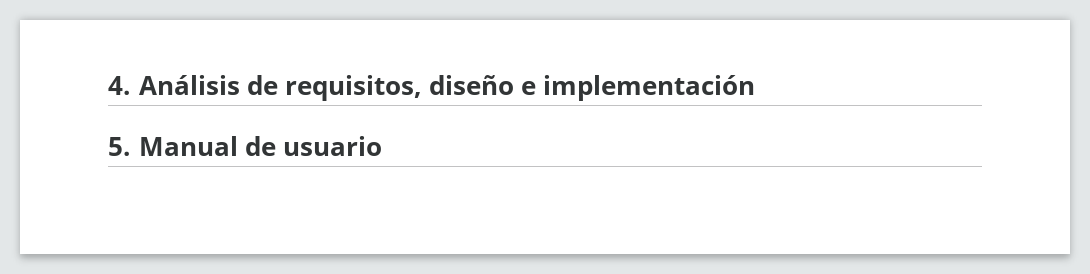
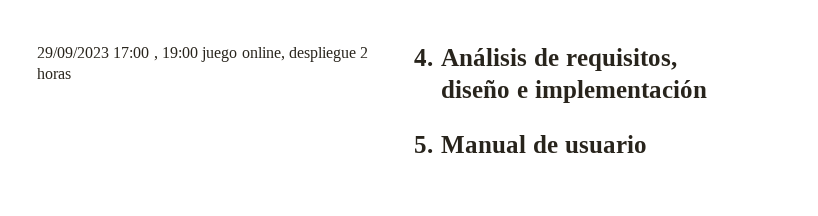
+ 29/09/2023 17:00 , 19:00 juego online, despliegue 2 horas

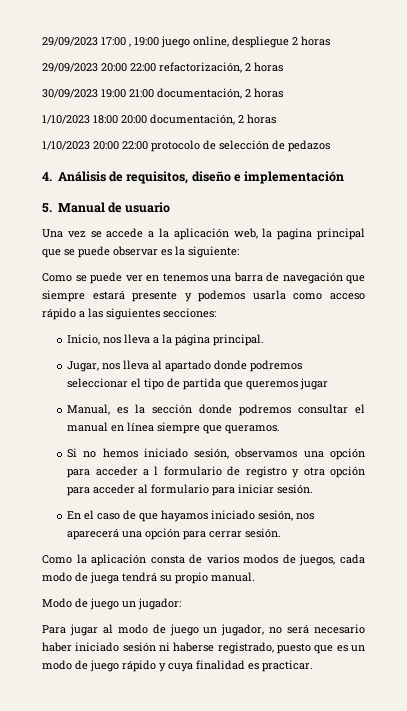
+ 29/09/2023 20:00 22:00 refactorización, 2 horas
+ 30/09/2023 19:00 21:00 documentación, 2 horas
+ 1/10/2023 18:00 20:00 documentación, 2 horas
+ 1/10/2023 20:00 22:00 protocolo de selección de pedazos
+ Una vez se accede a la aplicación web, la pagina principal que se puede observar es la siguiente:
+ Como se puede ver en tenemos una barra de navegación que siempre estará presente y podemos usarla como acceso rápido a las siguientes secciones:
+ Inicio, nos lleva a la página principal.
+ Jugar, nos lleva al apartado donde podremos seleccionar el tipo de partida que queremos jugar
+ Manual, es la sección donde podremos consultar el manual en línea siempre que queramos.
+ Si no hemos iniciado sesión, observamos una opción para acceder a l formulario de registro y otra opción para acceder al formulario para iniciar sesión.
+ En el caso de que hayamos iniciado sesión, nos aparecerá una opción para cerrar sesión.
+ Como la aplicación consta de varios modos de juegos, cada modo de juega tendrá su propio manual.
+ Modo de juego un jugador:
+ Para jugar al modo de juego un jugador, no será necesario haber iniciado sesión ni haberse registrado, puesto que es un modo de juego rápido y cuya finalidad es practicar.

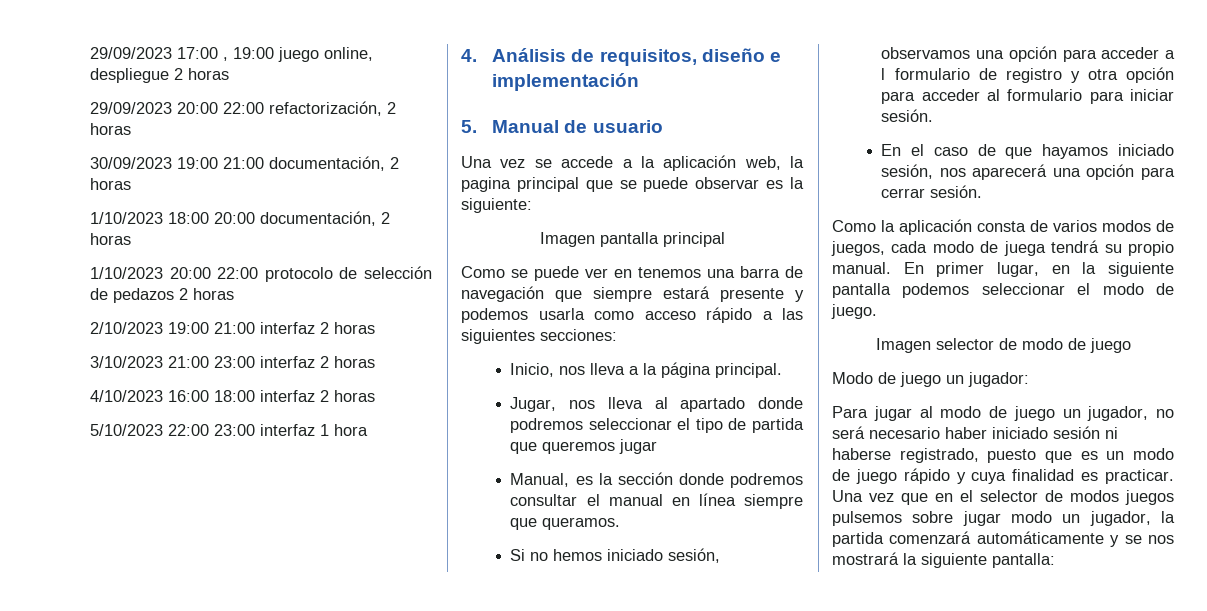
- 1/10/2023 20:00 22:00 protocolo de selección de pedazos
+ 1/10/2023 20:00 22:00 protocolo de selección de pedazos 2 horas
+ 2/10/2023 19:00 21:00 interfaz 2 horas
+ 3/10/2023 21:00 23:00 interfaz 2 horas
+ 4/10/2023 16:00 18:00 interfaz 2 horas
+ 5/10/2023 22:00 23:00 interfaz 1 hora
+ Imagen pantalla principal
+ En primer lugar, en la siguiente pantalla podemos seleccionar el modo de juego.
+ Imagen selector de modo de juego
+ Una vez que en el selector de modos juegos pulsemos sobre jugar modo un jugador, la partida comenzará automáticamente y se nos mostrará la siguiente pantalla:

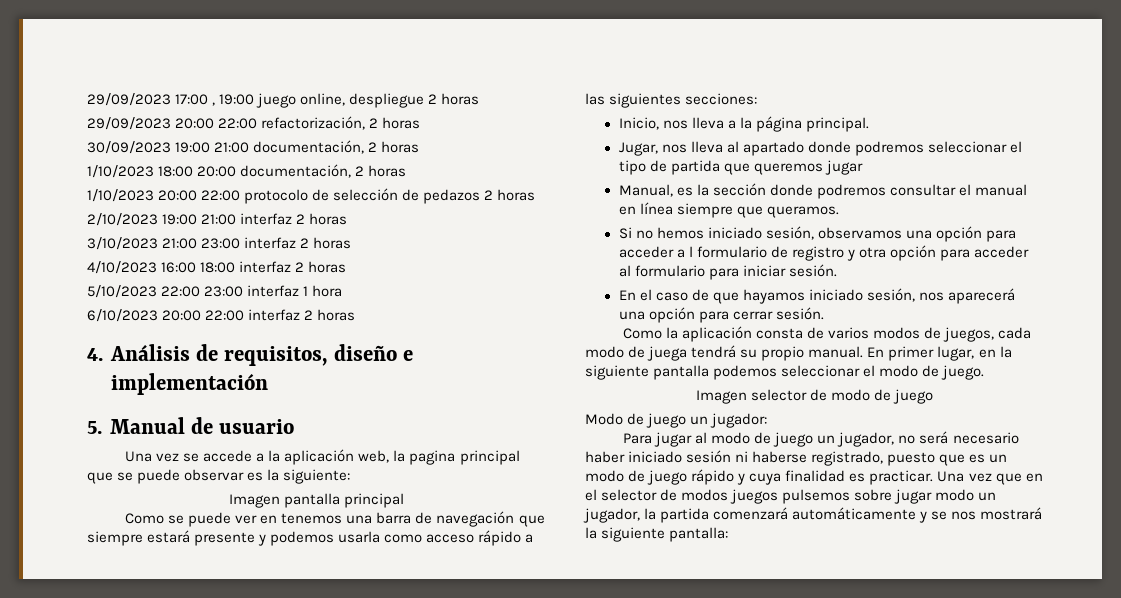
+ 6/10/2023 20:00 22:00 interfaz 2 horas

